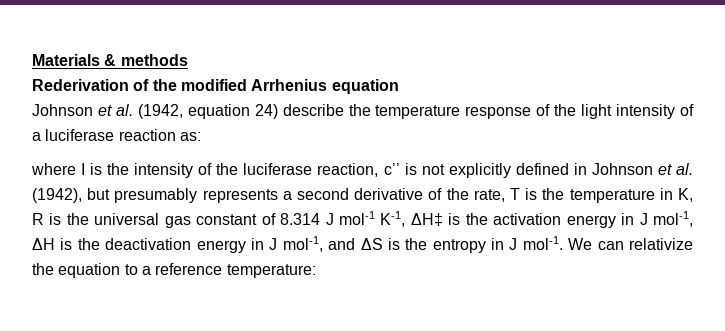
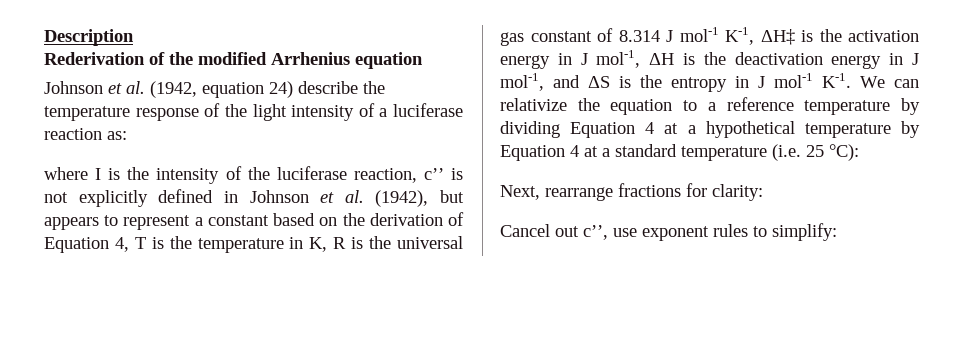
- Materials & methods
+ Description
- where I is the intensity of the luciferase reaction, c’’ is not explicitly defined in Johnson et al. (1942), but presumably represents a second derivative of the rate, T is the temperature in K, R is the universal gas constant of 8.314 J mol-1 K-1, ΔH‡ is the activation energy in J mol-1, ΔH is the deactivation energy in J mol-1, and ΔS is the entropy in J mol-1. We can relativize the equation to a reference temperature:
+ where I is the intensity of the luciferase reaction, c’’ is not explicitly defined in Johnson et al. (1942), but appears to represent a constant based on the derivation of Equation 4, T is the temperature in K, R is the universal gas constant of 8.314 J mol-1 K-1, ΔH‡ is the activation energy in J mol-1, ΔH is the deactivation energy in J mol-1, and ΔS is the entropy in J mol-1 K-1. We can relativize the equation to a reference temperature by dividing Equation 4 at a hypothetical temperature by Equation 4 at a standard temperature (i.e. 25 °C):
+ Next, rearrange fractions for clarity:
+ Cancel out c’’, use exponent rules to simplify:

